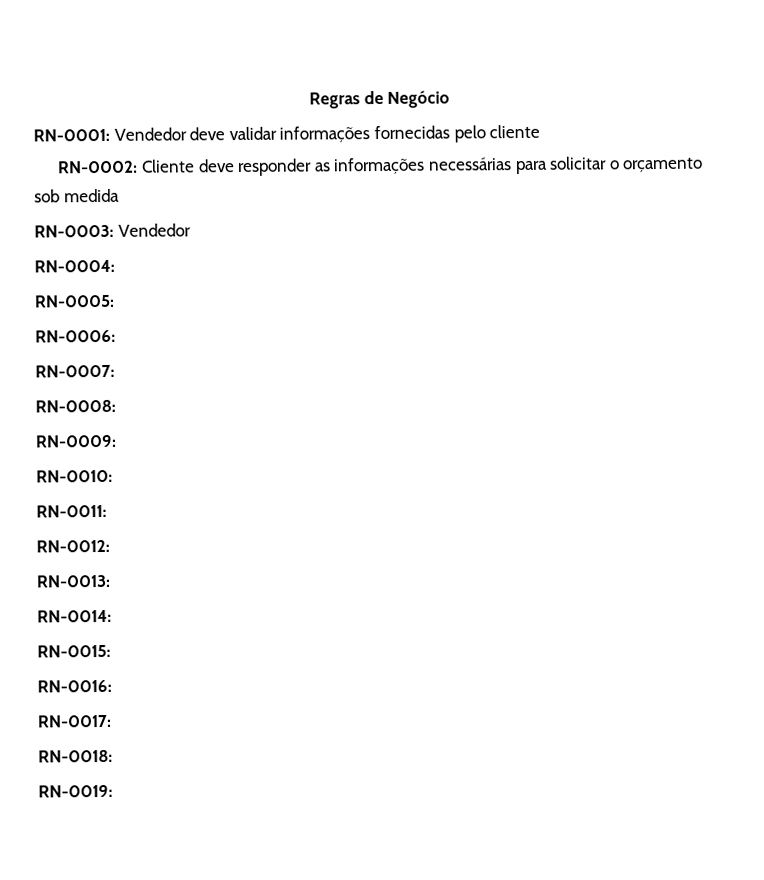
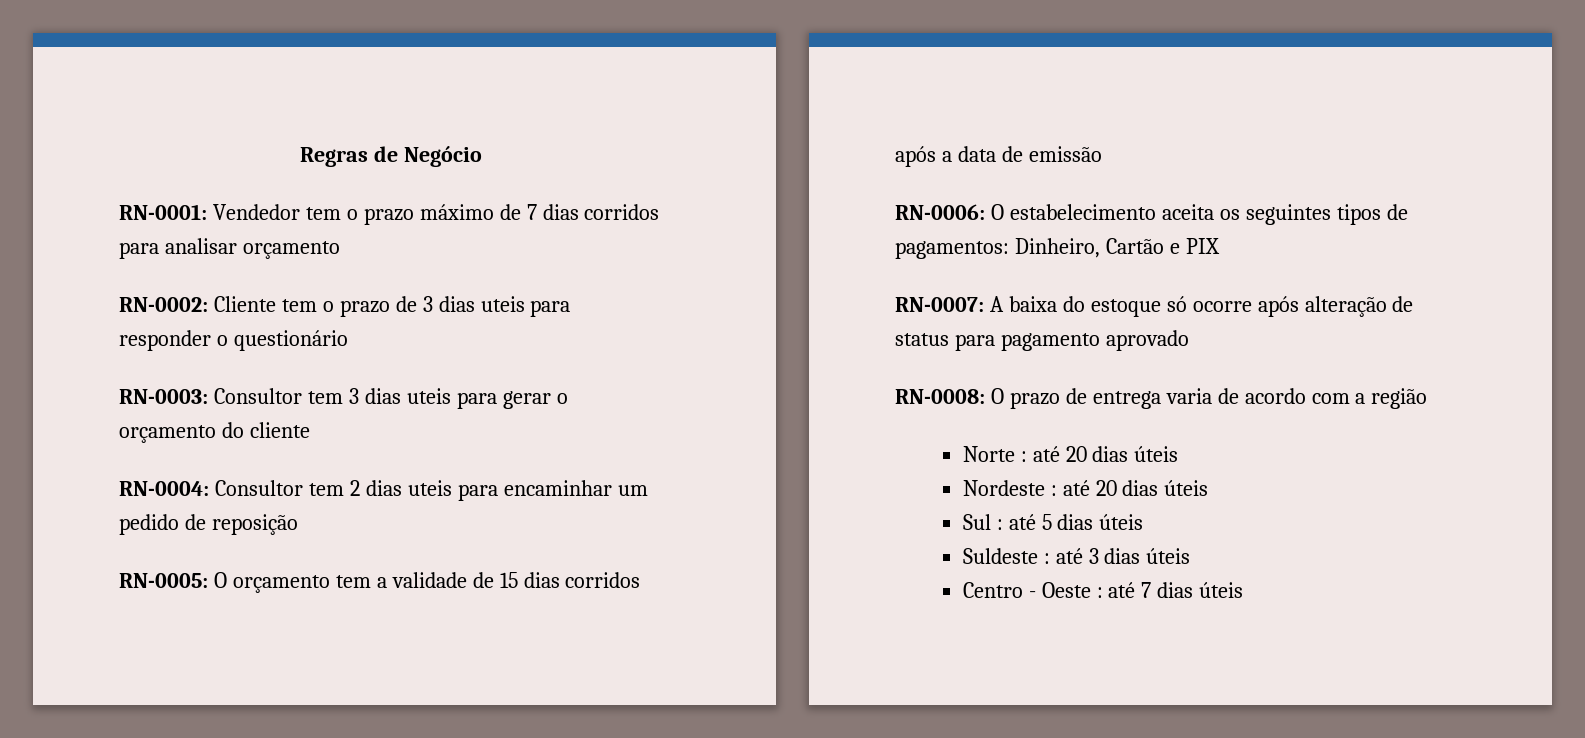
- RN-0001: Vendedor deve validar informações fornecidas pelo cliente
- RN-0002: Cliente deve responder as informações necessárias para solicitar o orçamento sob medida
- RN-0003: Vendedor
- RN-0004:
- RN-0005:
- RN-0006:
- RN-0007:
- RN-0008:
- RN-0009:
- RN-0010:
- RN-0011:
- RN-0012:
- RN-0013:
- RN-0014:
- RN-0015:
- RN-0016:
- RN-0017:
- RN-0018:
- RN-0019:
+ RN-0001: Vendedor tem o prazo máximo de 7 dias corridos para analisar orçamento
+ RN-0002: Cliente tem o prazo de 3 dias uteis para responder o questionário
+ RN-0003: Consultor tem 3 dias uteis para gerar o orçamento do cliente
+ RN-0004: Consultor tem 2 dias uteis para encaminhar um pedido de reposição
+ RN-0005: O orçamento tem a validade de 15 dias corridos após a data de emissão
+ RN-0006: O estabelecimento aceita os seguintes tipos de pagamentos: Dinheiro, Cartão e PIX
+ RN-0007: A baixa do estoque só ocorre após alteração de status para pagamento aprovado
+ RN-0008: O prazo de entrega varia de acordo com a região
+ Norte : até 20 dias úteis
+ Nordeste : até 20 dias úteis
+ Sul : até 5 dias úteis
+ Suldeste : até 3 dias úteis
+ Centro - Oeste : até 7 dias úteis

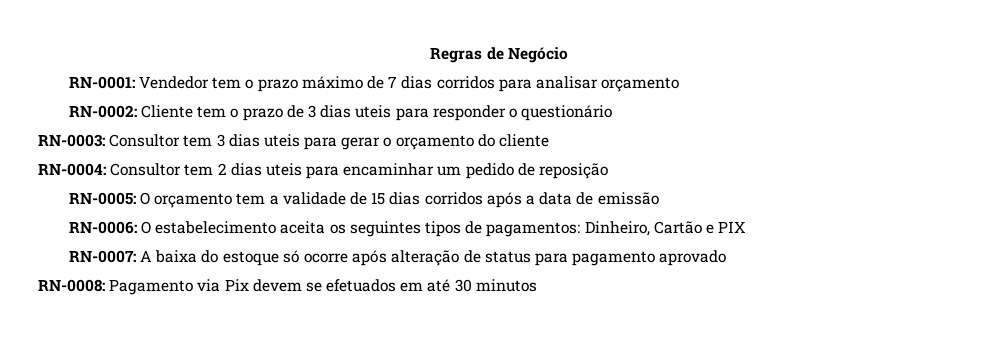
- RN-0008: O prazo de entrega varia de acordo com a região
- Norte : até 20 dias úteis
- Nordeste : até 20 dias úteis
- Sul : até 5 dias úteis
- Suldeste : até 3 dias úteis
- Centro - Oeste : até 7 dias úteis
+ RN-0008: Pagamento via Pix devem se efetuados em até 30 minutos

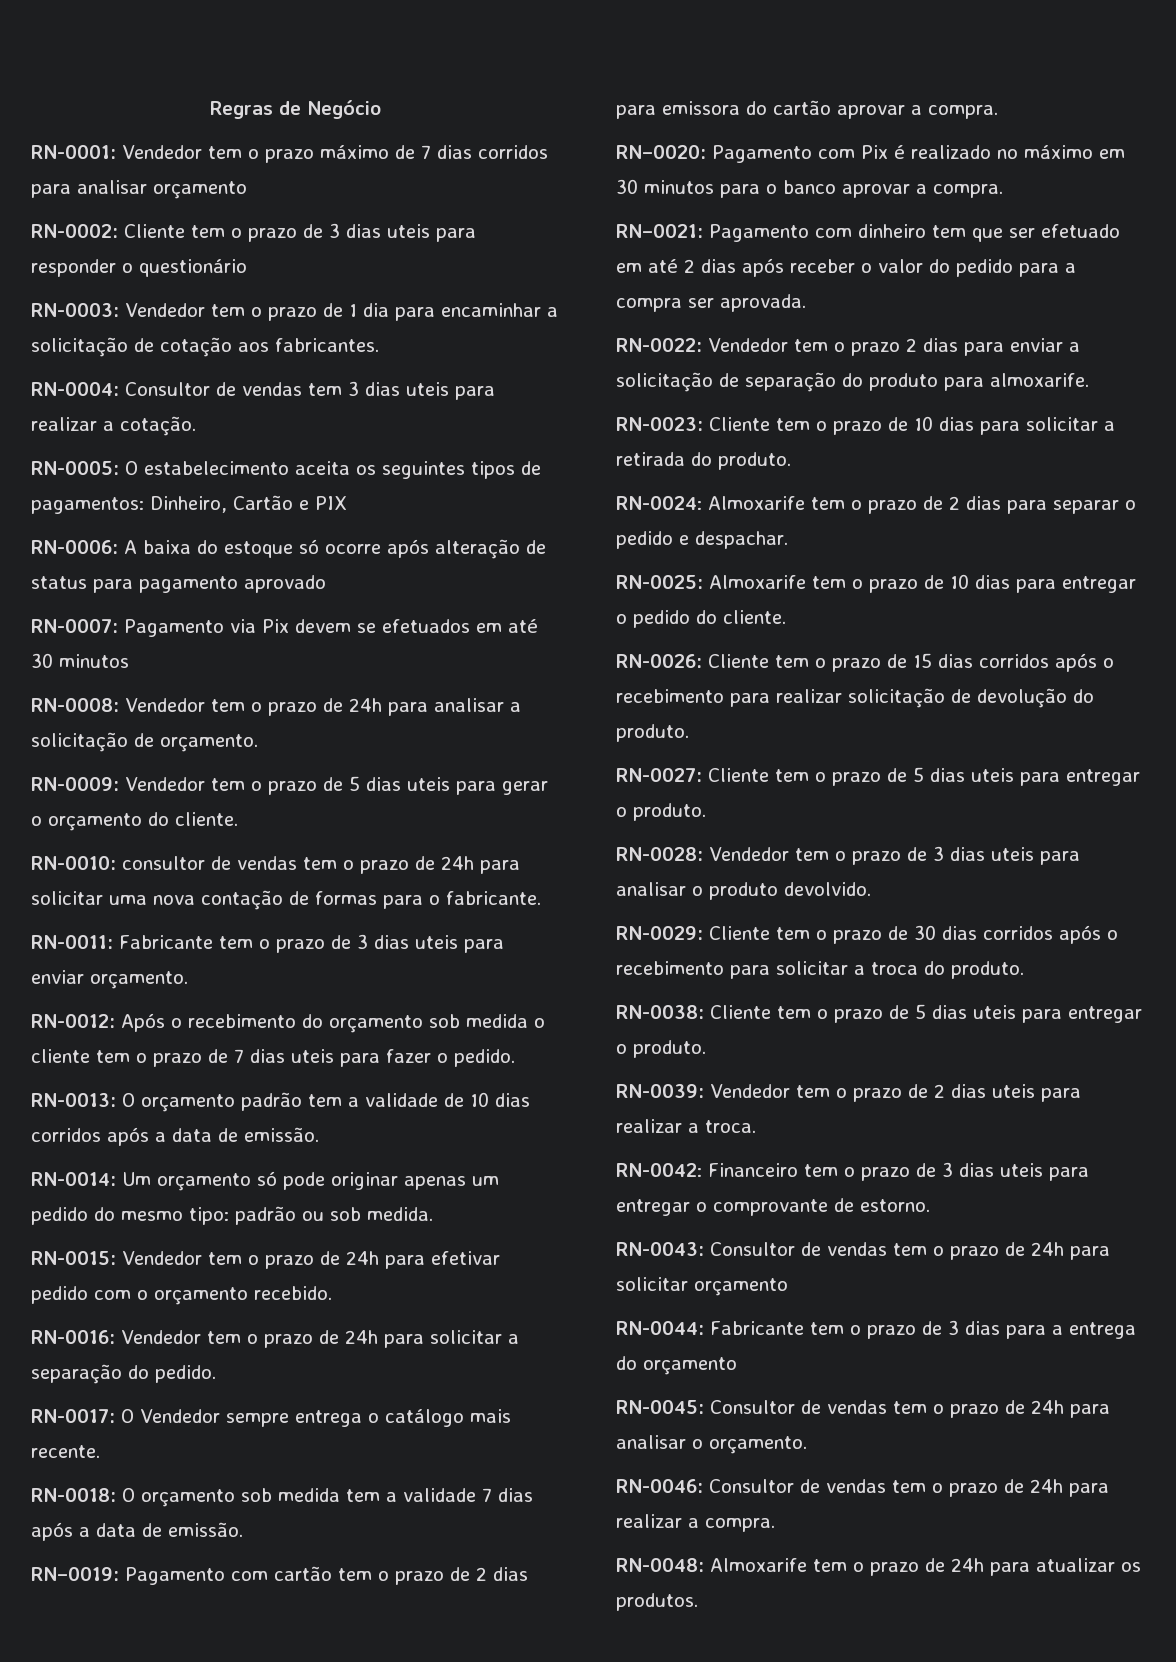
- RN-0003: Consultor tem 3 dias uteis para gerar o orçamento do cliente
- RN-0004: Consultor tem 2 dias uteis para encaminhar um pedido de reposição
- RN-0005: O orçamento tem a validade de 15 dias corridos após a data de emissão
- RN-0006: O estabelecimento aceita os seguintes tipos de pagamentos: Dinheiro, Cartão e PIX
+ RN-0003: Vendedor tem o prazo de 1 dia para encaminhar a solicitação de cotação aos fabricantes.
+ RN-0004: Consultor de vendas tem 3 dias uteis para realizar a cotação.
+ RN-0005: O estabelecimento aceita os seguintes tipos de pagamentos: Dinheiro, Cartão e PIX
- RN-0007: A baixa do estoque só ocorre após alteração de status para pagamento aprovado
+ RN-0006: A baixa do estoque só ocorre após alteração de status para pagamento aprovado
- RN-0008: Pagamento via Pix devem se efetuados em até 30 minutos
+ RN-0007: Pagamento via Pix devem se efetuados em até 30 minutos
+ RN-0008: Vendedor tem o prazo de 24h para analisar a solicitação de orçamento.
+ RN-0009: Vendedor tem o prazo de 5 dias uteis para gerar o orçamento do cliente.
+ RN-0010: consultor de vendas tem o prazo de 24h para solicitar uma nova contação de formas para o fabricante.
+ RN-0011: Fabricante tem o prazo de 3 dias uteis para enviar orçamento.
+ RN-0012: Após o recebimento do orçamento sob medida o cliente tem o prazo de 7 dias uteis para fazer o pedido.
+ RN-0013: O orçamento padrão tem a validade de 10 dias corridos após a data de emissão.
+ RN-0014: Um orçamento só pode originar apenas um pedido do mesmo tipo: padrão ou sob medida.
+ RN-0015: Vendedor tem o prazo de 24h para efetivar pedido com o orçamento recebido.
+ RN-0016: Vendedor tem o prazo de 24h para solicitar a separação do pedido.
+ RN-0017: O Vendedor sempre entrega o catálogo mais recente.
+ RN-0018: O orçamento sob medida tem a validade 7 dias após a data de emissão.
+ RN–0019: Pagamento com cartão tem o prazo de 2 dias para emissora do cartão aprovar a compra.
+ RN–0020: Pagamento com Pix é realizado no máximo em 30 minutos para o banco aprovar a compra.
+ RN–0021: Pagamento com dinheiro tem que ser efetuado em até 2 dias após receber o valor do pedido para a compra ser aprovada.
+ RN-0022: Vendedor tem o prazo 2 dias para enviar a solicitação de separação do produto para almoxarife.
+ RN-0023: Cliente tem o prazo de 10 dias para solicitar a retirada do produto.
+ RN-0024: Almoxarife tem o prazo de 2 dias para separar o pedido e despachar.
+ RN-0025: Almoxarife tem o prazo de 10 dias para entregar o pedido do cliente.
+ RN-0026: Cliente tem o prazo de 15 dias corridos após o recebimento para realizar solicitação de devolução do produto.
+ RN-0027: Cliente tem o prazo de 5 dias uteis para entregar o produto.
+ RN-0028: Vendedor tem o prazo de 3 dias uteis para analisar o produto devolvido.
+ RN-0029: Cliente tem o prazo de 30 dias corridos após o recebimento para solicitar a troca do produto.
+ RN-0038: Cliente tem o prazo de 5 dias uteis para entregar o produto.
+ RN-0039: Vendedor tem o prazo de 2 dias uteis para realizar a troca.
+ RN-0042: Financeiro tem o prazo de 3 dias uteis para entregar o comprovante de estorno.
+ RN-0043: Consultor de vendas tem o prazo de 24h para solicitar orçamento
+ RN-0044: Fabricante tem o prazo de 3 dias para a entrega do orçamento
+ RN-0045: Consultor de vendas tem o prazo de 24h para analisar o orçamento.
+ RN-0046: Consultor de vendas tem o prazo de 24h para realizar a compra.
+ RN-0048: Almoxarife tem o prazo de 24h para atualizar os produtos.

